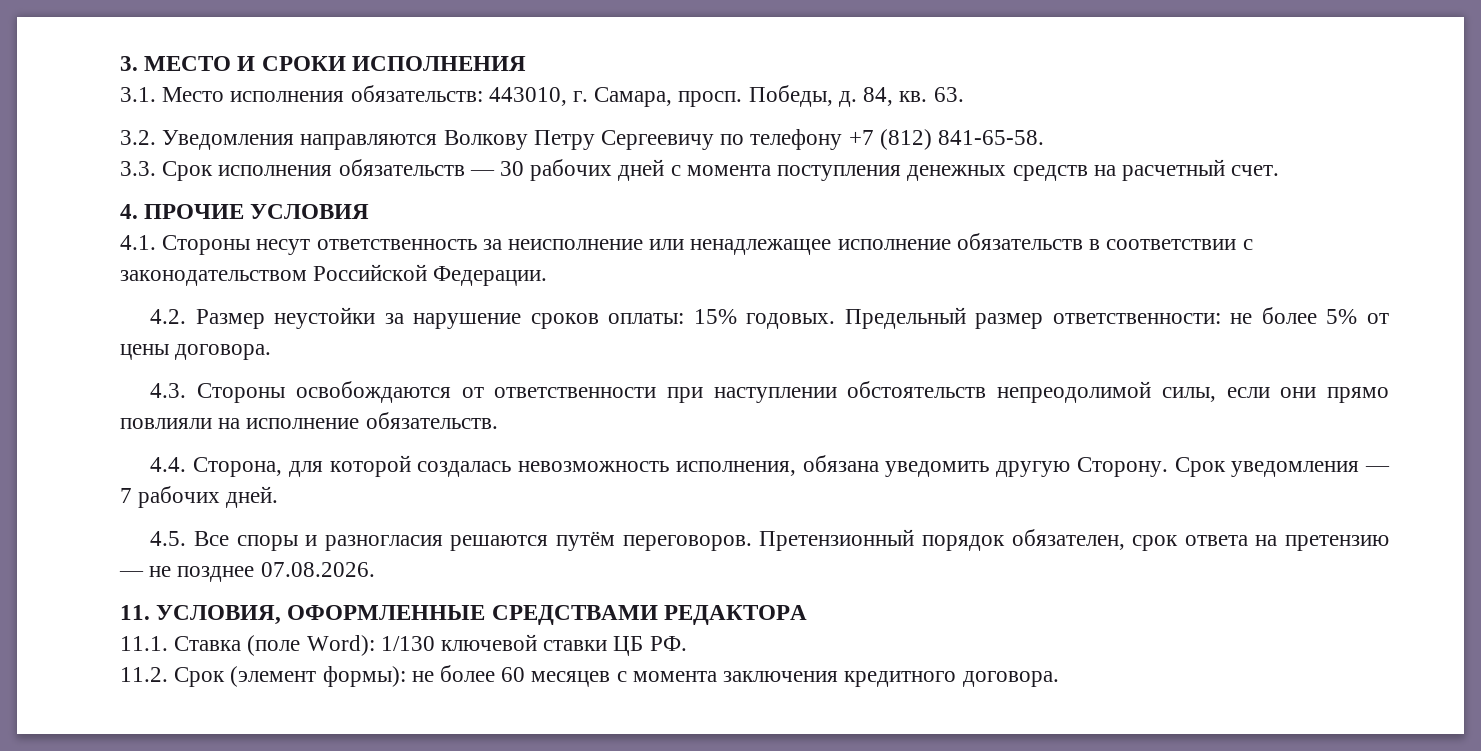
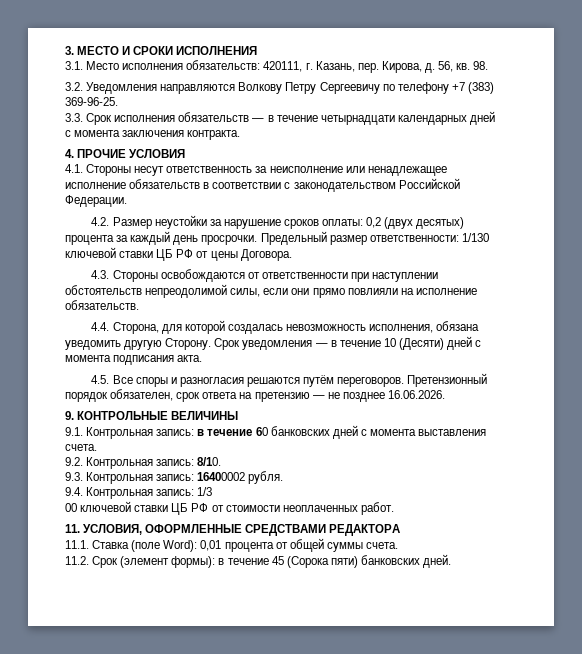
- 3.1. Место исполнения обязательств: 443010, г. Самара, просп. Победы, д. 84, кв. 63.
+ 3.1. Место исполнения обязательств: 420111, г. Казань, пер. Кирова, д. 56, кв. 98.
- 3.2. Уведомления направляются Волкову Петру Сергеевичу по телефону +7 (812) 841-65-58.
+ 3.2. Уведомления направляются Волкову Петру Сергеевичу по телефону +7 (383) 369-96-25.
- 3.3. Срок исполнения обязательств — 30 рабочих дней с момента поступления денежных средств на расчетный счет.
+ 3.3. Срок исполнения обязательств — в течение четырнадцати календарных дней с момента заключения контракта.
- 4.2. Размер неустойки за нарушение сроков оплаты: 15% годовых. Предельный размер ответственности: не более 5% от цены договора.
+ 4.2. Размер неустойки за нарушение сроков оплаты: 0,2 (двух десятых) процента за каждый день просрочки. Предельный размер ответственности: 1/130 ключевой ставки ЦБ РФ от цены Договора.
- Срок уведомления — 7 рабочих дней.
+ Срок уведомления — в течение 10 (Десяти) дней с момента подписания акта.
- Претензионный порядок обязателен, срок ответа на претензию — не позднее 07.08.2026.
+ Претензионный порядок обязателен, срок ответа на претензию — не позднее 16.06.2026.
+ 9. КОНТРОЛЬНЫЕ ВЕЛИЧИНЫ
+ 9.1. Контрольная запись: в течение 60 банковских дней с момента выставления счета.
+ 9.2. Контрольная запись: 8/10.
+ 9.3. Контрольная запись: 16400002 рубля.
+ 9.4. Контрольная запись: 1/3
+ 00 ключевой ставки ЦБ РФ от стоимости неоплаченных работ.
- 11.1. Ставка (поле Word): 1/130 ключевой ставки ЦБ РФ.
- 11.2. Срок (элемент формы): не более 60 месяцев с момента заключения кредитного договора.
+ 11.1. Ставка (поле Word): 0,01 процента от общей суммы счета.
+ 11.2. Срок (элемент формы): в течение 45 (Сорока пяти) банковских дней.

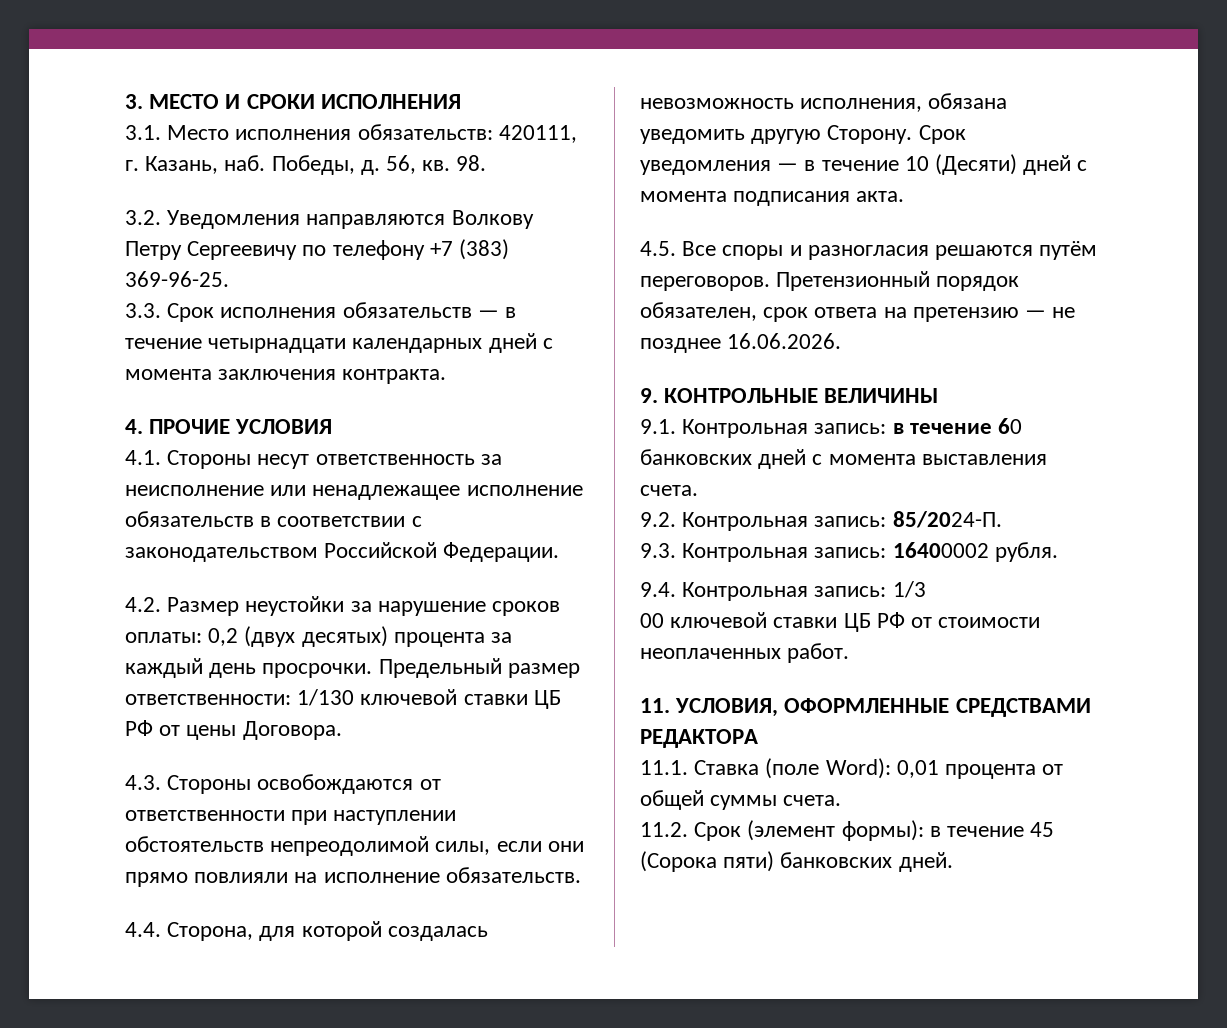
- 3.1. Место исполнения обязательств: 420111, г. Казань, пер. Кирова, д.
+ 3.1. Место исполнения обязательств: 420111, г. Казань, наб. Победы, д.
- 9.2. Контрольная запись: 8/10.
+ 9.2. Контрольная запись: 85/2024-П.

